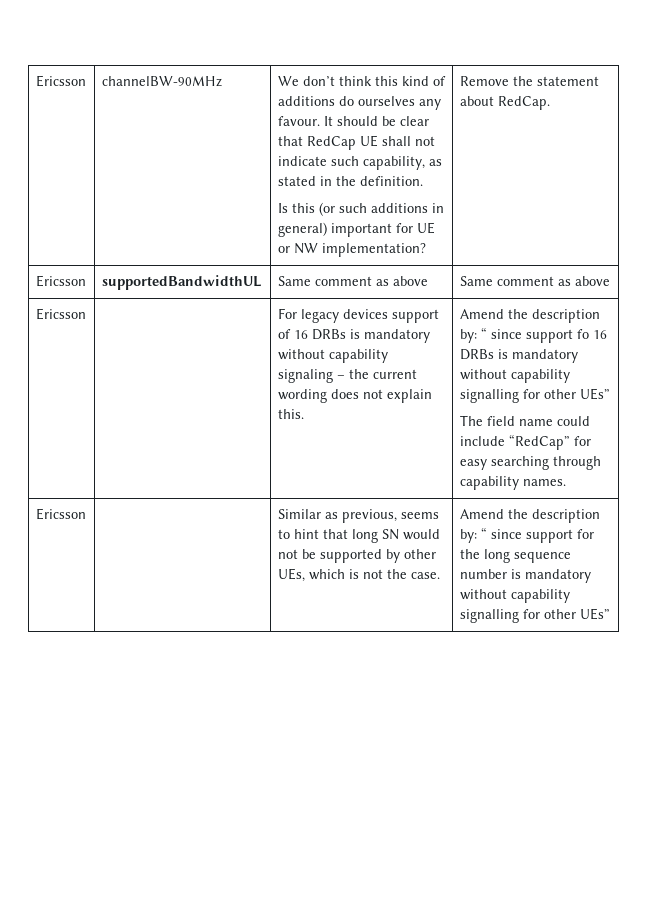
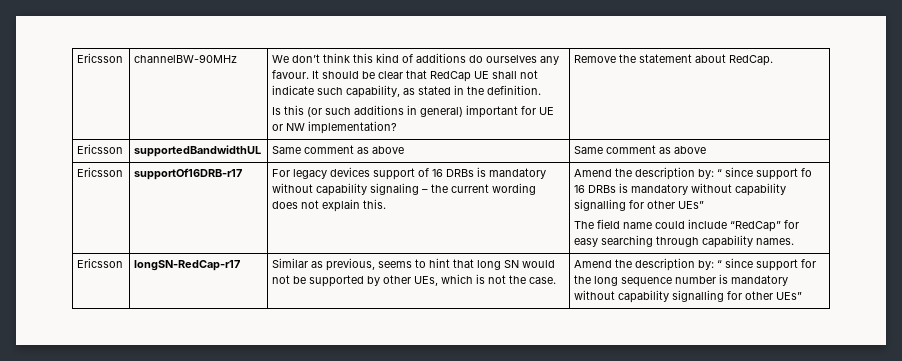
+ supportOf16DRB-r17
+ longSN-RedCap-r17

